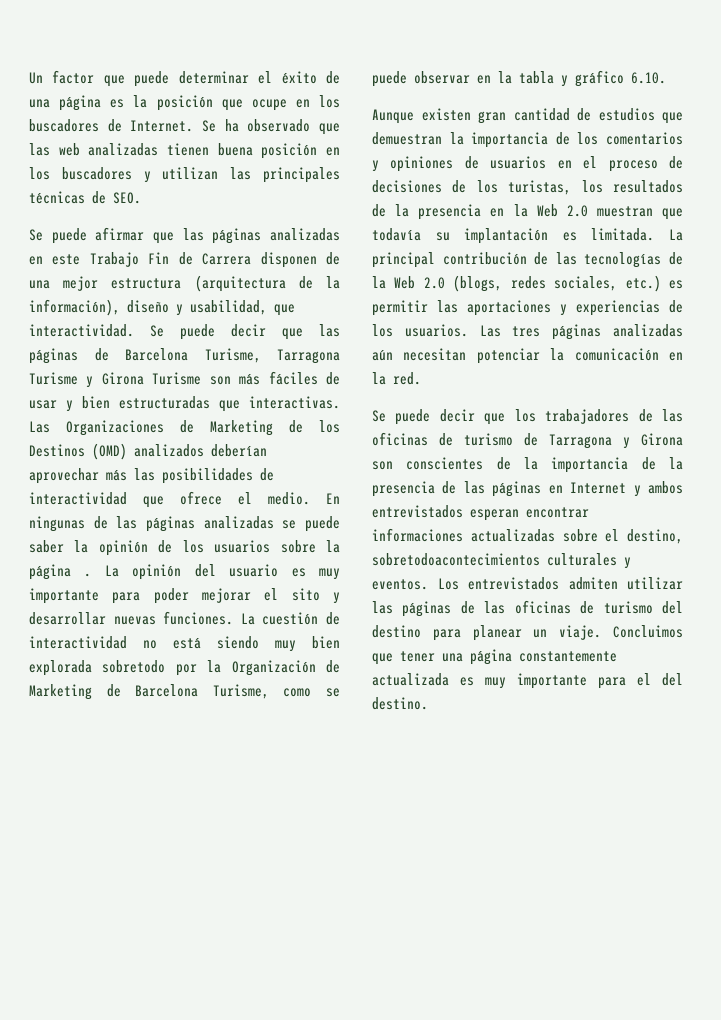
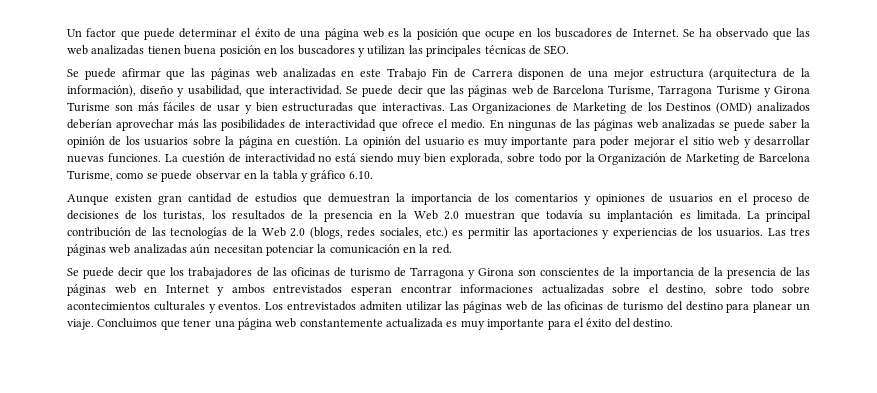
- Un factor que puede determinar el éxito de una página es la posición que ocupe en los buscadores de Internet.
+ Un factor que puede determinar el éxito de una página web es la posición que ocupe en los buscadores de Internet.
- Se puede afirmar que las páginas analizadas en este Trabajo Fin de Carrera disponen de una mejor estructura (arquitectura de la información), diseño y usabilidad, que interactividad.
+ Se puede afirmar que las páginas web analizadas en este Trabajo Fin de Carrera disponen de una mejor estructura (arquitectura de la información), diseño y usabilidad, que interactividad.
- Se puede decir que las páginas de Barcelona Turisme, Tarragona Turisme y Girona Turisme son más fáciles de usar y bien estructuradas que interactivas.
+ Se puede decir que las páginas web de Barcelona Turisme, Tarragona Turisme y Girona Turisme son más fáciles de usar y bien estructuradas que interactivas.
- En ningunas de las páginas analizadas se puede saber la opinión de los usuarios sobre la página .
+ En ningunas de las páginas web analizadas se puede saber la opinión de los usuarios sobre la página en cuestión.
- La opinión del usuario es muy importante para poder mejorar el sito y desarrollar nuevas funciones.
+ La opinión del usuario es muy importante para poder mejorar el sitio web y desarrollar nuevas funciones.
- La cuestión de interactividad no está siendo muy bien explorada sobretodo por la Organización de Marketing de Barcelona Turisme, como se puede observar en la tabla y gráfico 6.10.
+ La cuestión de interactividad no está siendo muy bien explorada, sobre todo por la Organización de Marketing de Barcelona Turisme, como se puede observar en la tabla y gráfico 6.10.
- Las tres páginas analizadas aún necesitan potenciar la comunicación en la red.
+ Las tres páginas web analizadas aún necesitan potenciar la comunicación en la red.
- Se puede decir que los trabajadores de las oficinas de turismo de Tarragona y Girona son conscientes de la importancia de la presencia de las páginas en Internet y ambos entrevistados esperan encontrar informaciones actualizadas sobre el destino, sobretodoacontecimientos culturales y eventos.
+ Se puede decir que los trabajadores de las oficinas de turismo de Tarragona y Girona son conscientes de la importancia de la presencia de las páginas web en Internet y ambos entrevistados esperan encontrar informaciones actualizadas sobre el destino, sobre todo sobre acontecimientos culturales y eventos.
- Los entrevistados admiten utilizar las páginas de las oficinas de turismo del destino para planear un viaje.
+ Los entrevistados admiten utilizar las páginas web de las oficinas de turismo del destino para planear un viaje.
- Concluimos que tener una página constantemente actualizada es muy importante para el del destino.
+ Concluimos que tener una página web constantemente actualizada es muy importante para el éxito del destino.

